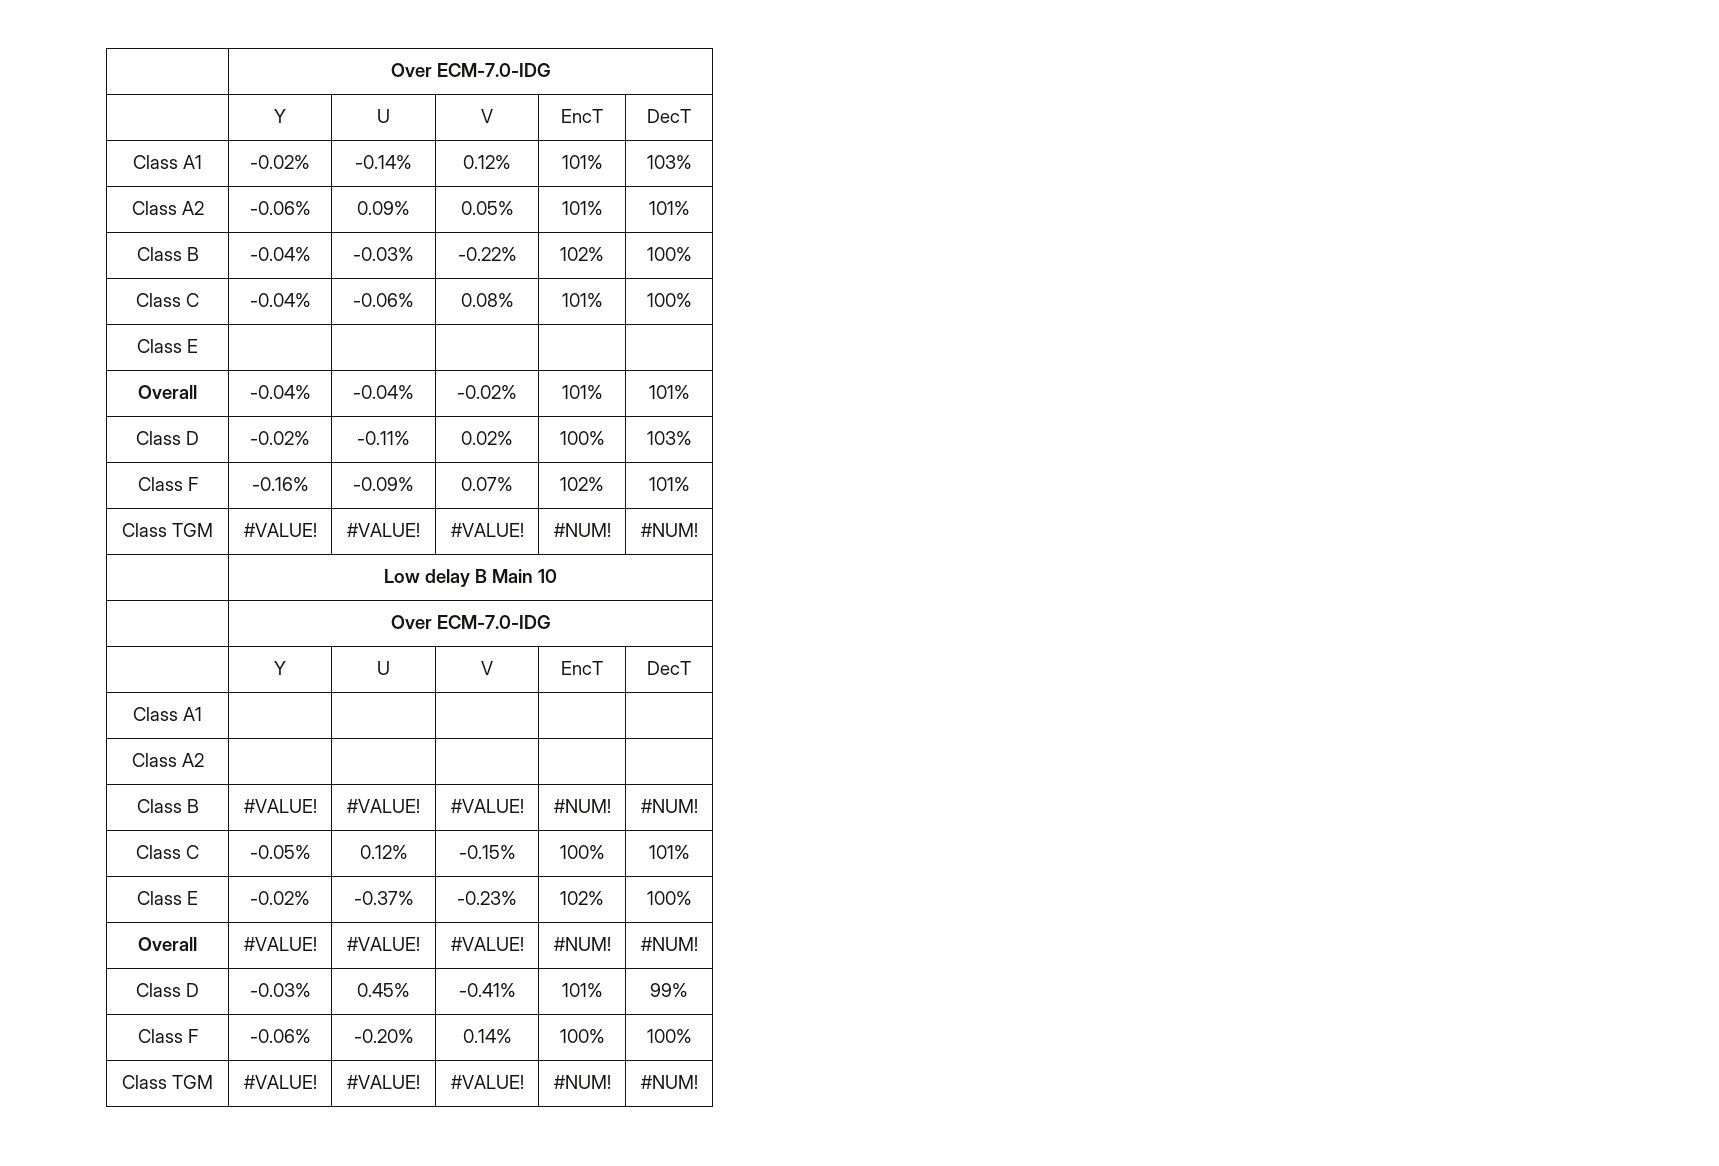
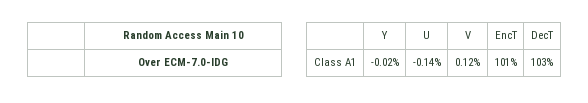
+ | Random Access Main 10
- Class A2 | -0.06% | 0.09% | 0.05% | 101% | 101%
- Class B | -0.04% | -0.03% | -0.22% | 102% | 100%
- Class C | -0.04% | -0.06% | 0.08% | 101% | 100%
- Class E | | | | |
- Overall | -0.04% | -0.04% | -0.02% | 101% | 101%
- Class D | -0.02% | -0.11% | 0.02% | 100% | 103%
- Class F | -0.16% | -0.09% | 0.07% | 102% | 101%
- Class TGM | #VALUE! | #VALUE! | #VALUE! | #NUM! | #NUM!
- | Low delay B Main 10
- | Over ECM-7.0-IDG
- | Y | U | V | EncT | DecT
- Class A1 | | | | |
- Class A2 | | | | |
- Class B | #VALUE! | #VALUE! | #VALUE! | #NUM! | #NUM!
- Class C | -0.05% | 0.12% | -0.15% | 100% | 101%
- Class E | -0.02% | -0.37% | -0.23% | 102% | 100%
- Overall | #VALUE! | #VALUE! | #VALUE! | #NUM! | #NUM!
- Class D | -0.03% | 0.45% | -0.41% | 101% | 99%
- Class F | -0.06% | -0.20% | 0.14% | 100% | 100%
- Class TGM | #VALUE! | #VALUE! | #VALUE! | #NUM! | #NUM!

